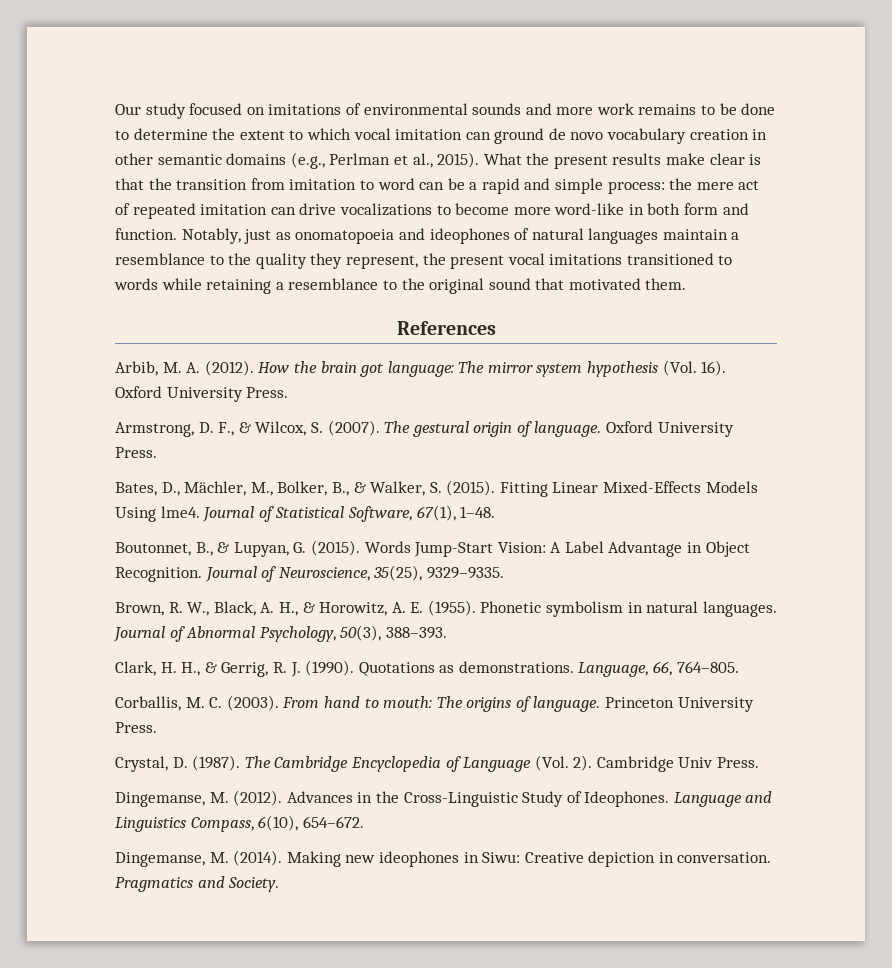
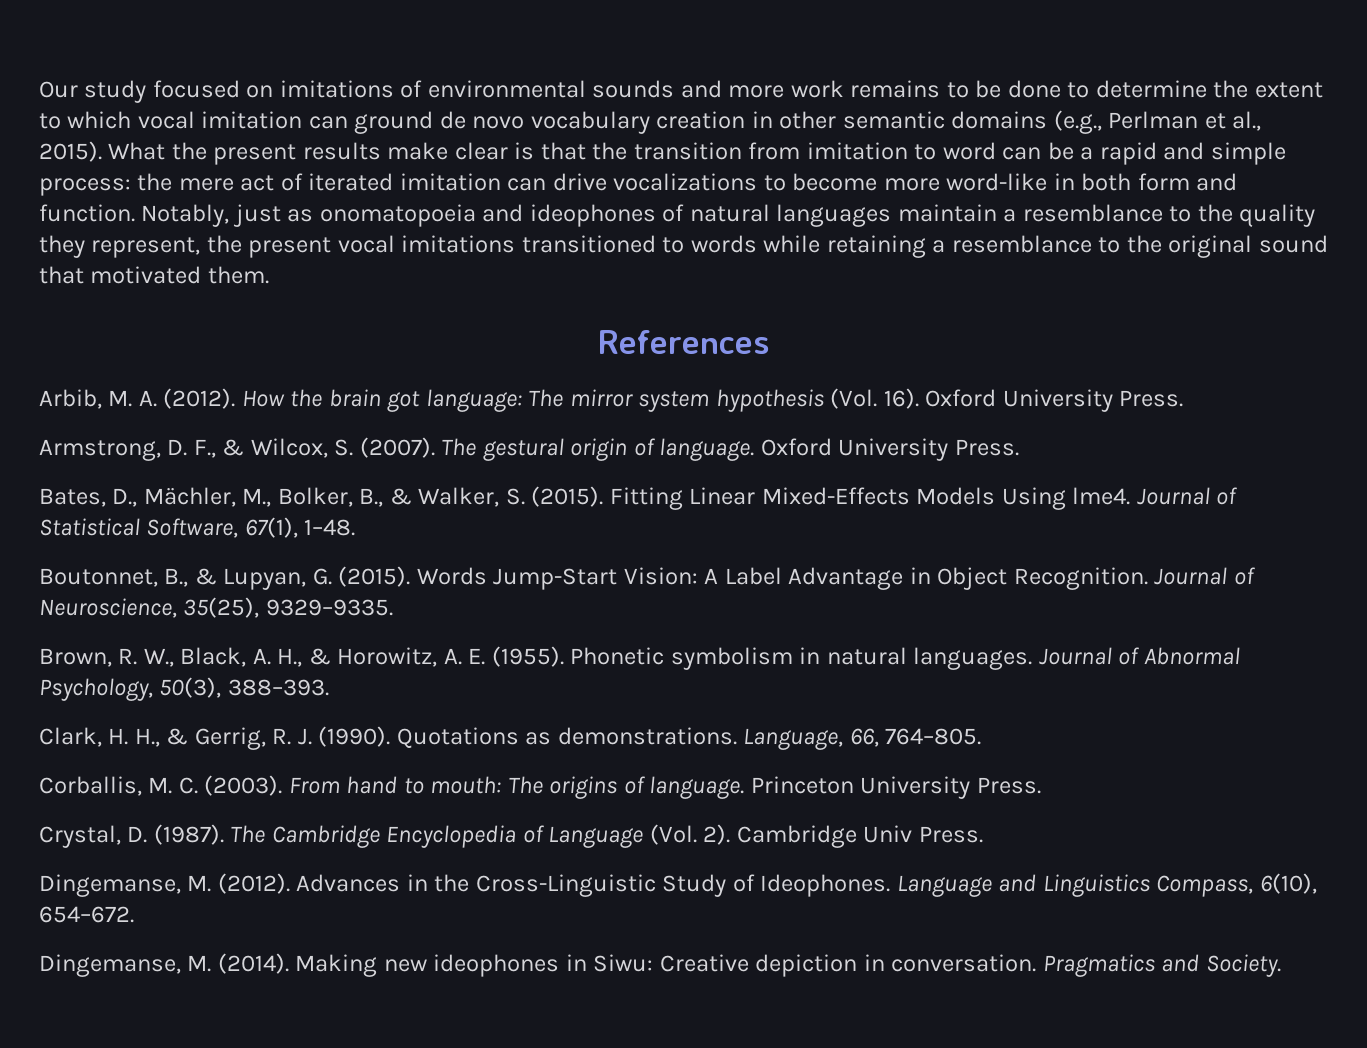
- What the present results make clear is that the transition from imitation to word can be a rapid and simple process: the mere act of repeated imitation can drive vocalizations to become more word-like in both form and function.
+ What the present results make clear is that the transition from imitation to word can be a rapid and simple process: the mere act of iterated imitation can drive vocalizations to become more word-like in both form and function.

